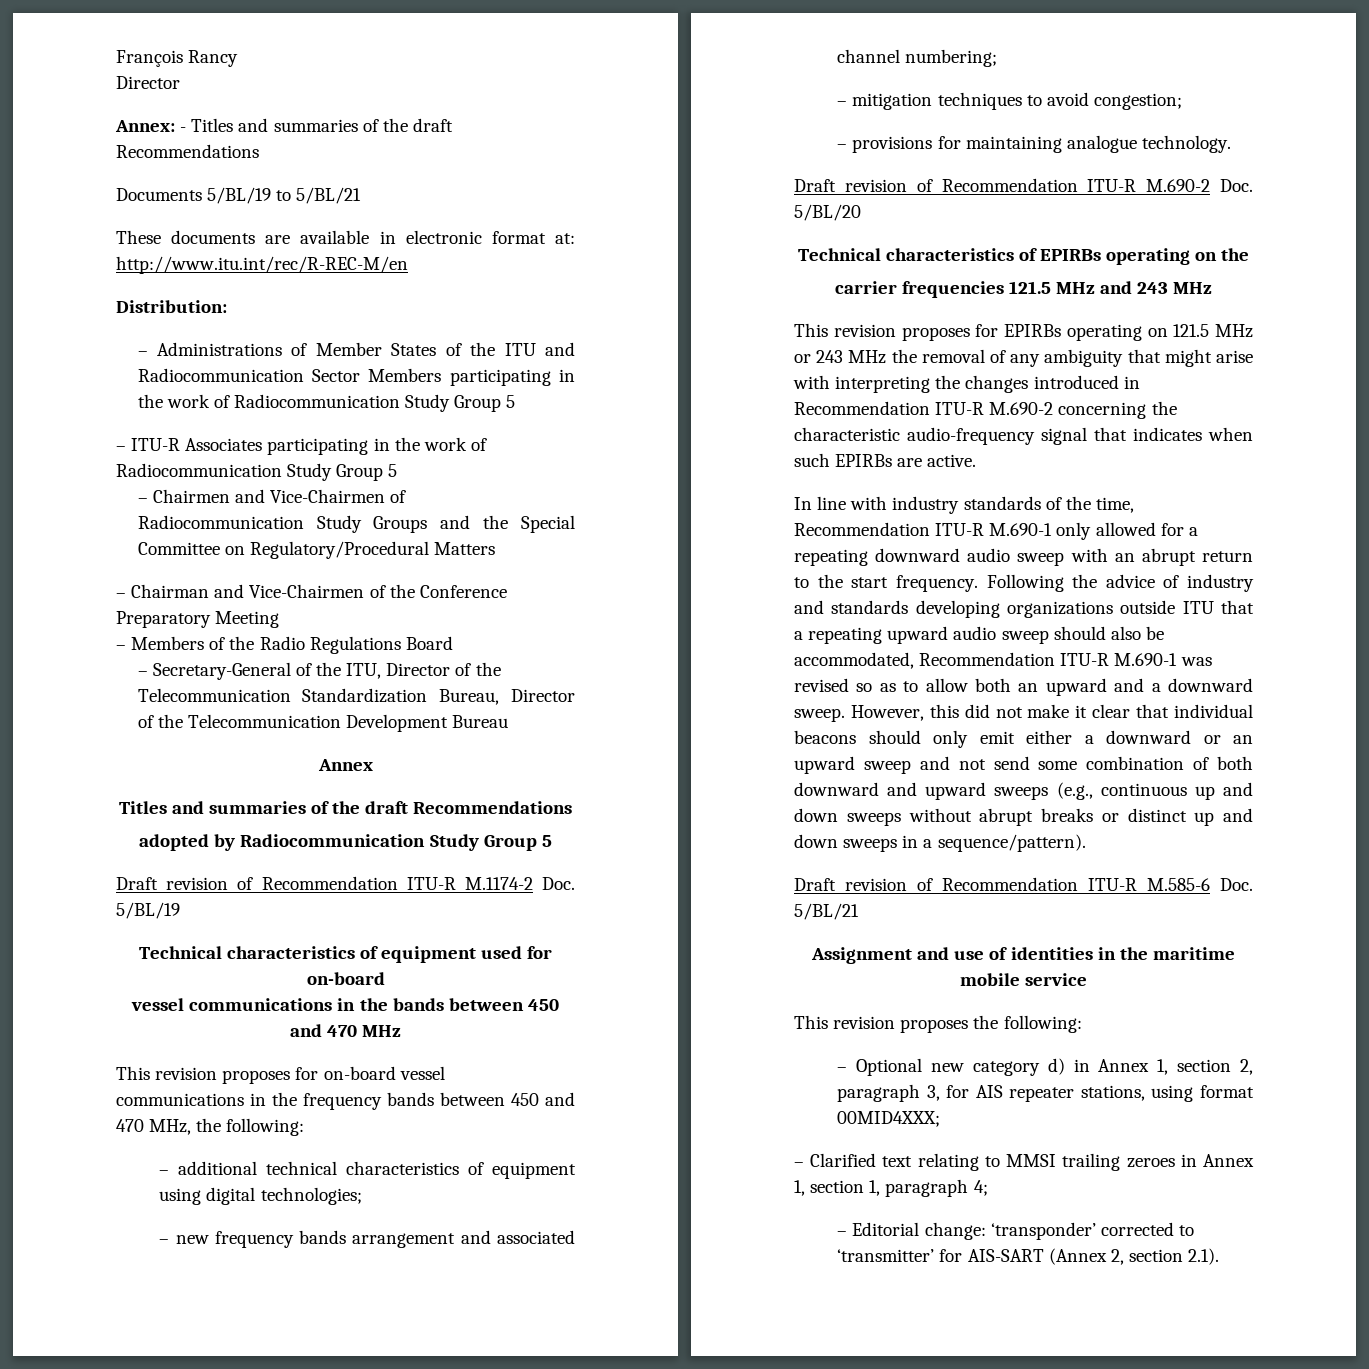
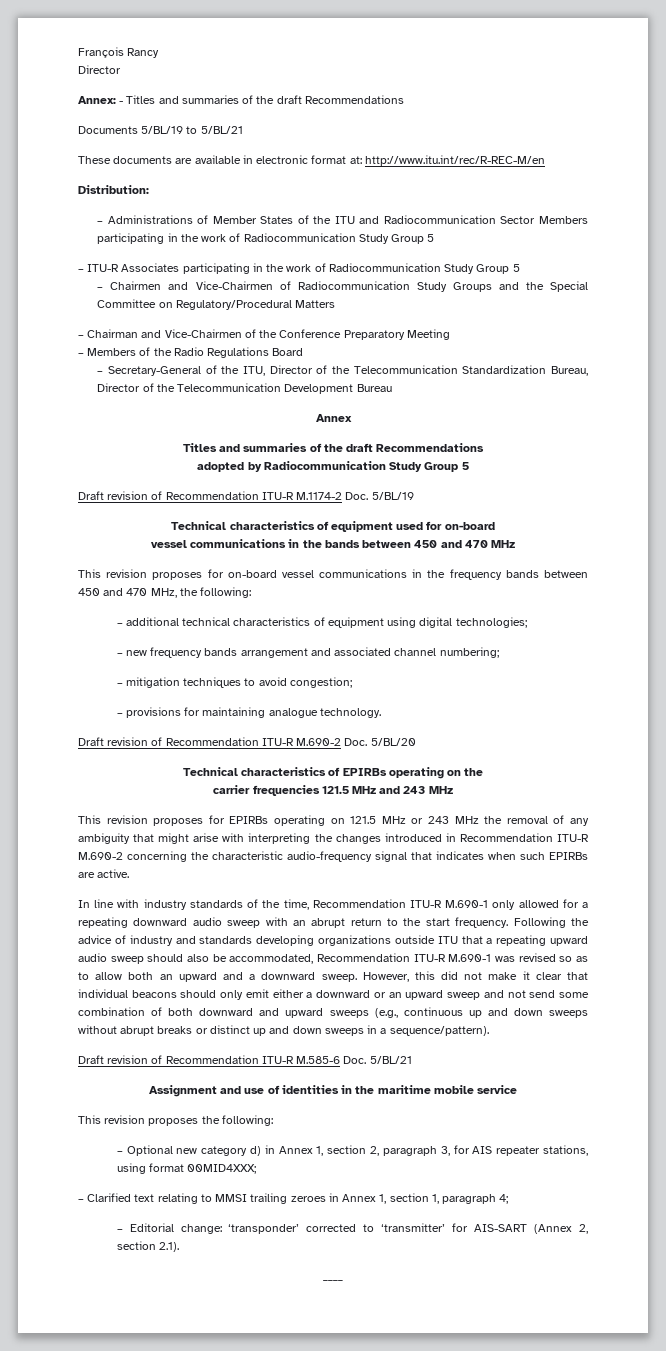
+ ____

